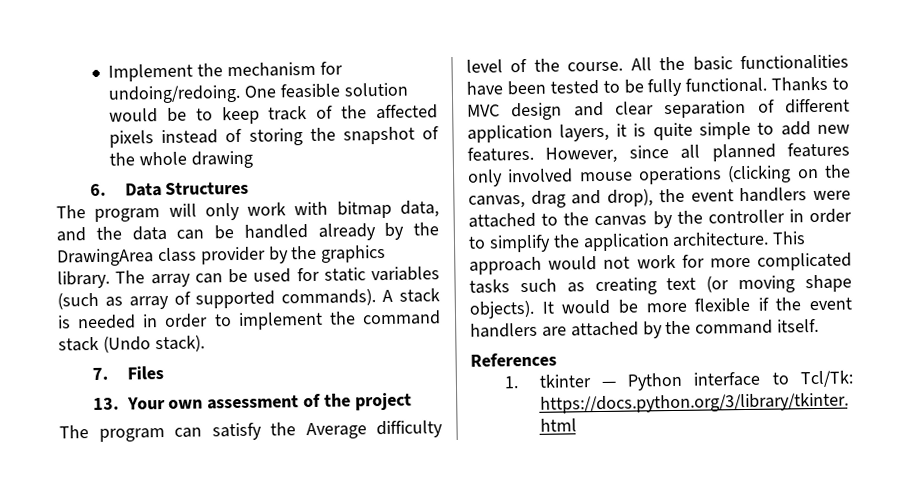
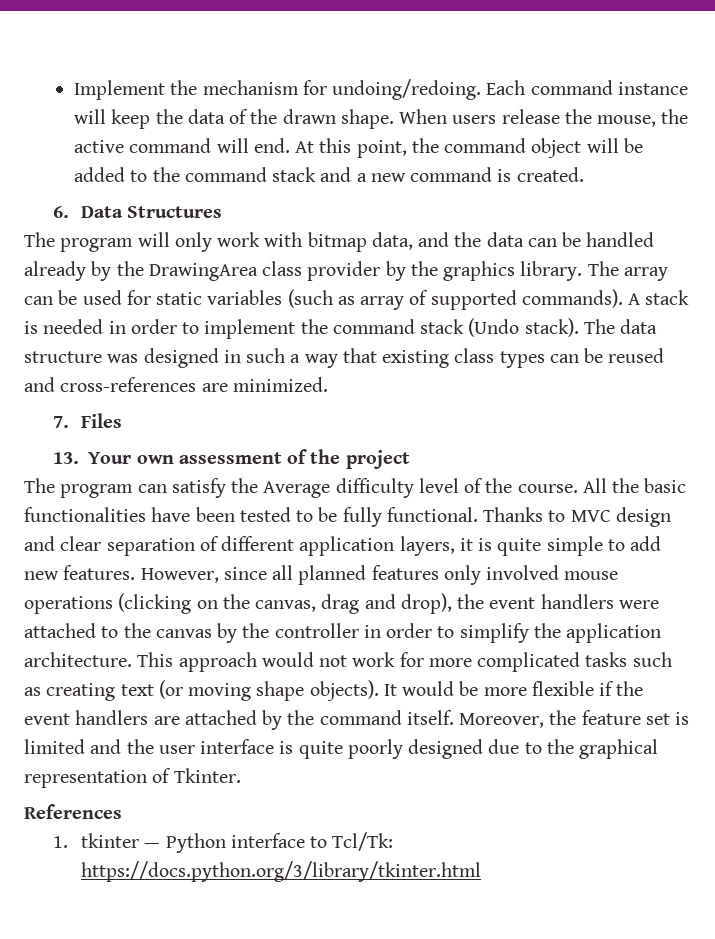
- One feasible solution would be to keep track of the affected pixels instead of storing the snapshot of the whole drawing
+ Each command instance will keep the data of the drawn shape. When users release the mouse, the active command will end. At this point, the command object will be added to the command stack and a new command is created.
+ The data structure was designed in such a way that existing class types can be reused and cross-references are minimized.
+ Moreover, the feature set is limited and the user interface is quite poorly designed due to the graphical representation of Tkinter.

